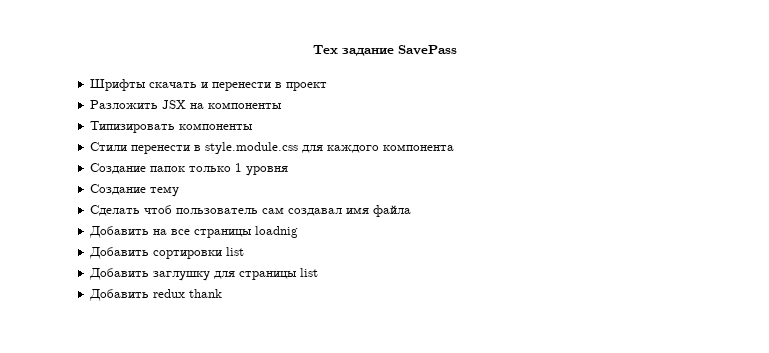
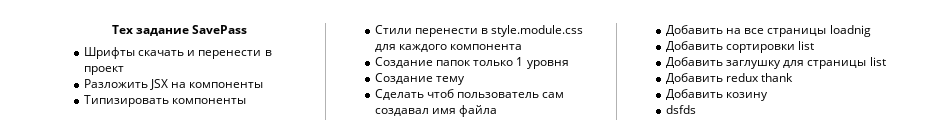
+ Добавить козину
+ dsfds

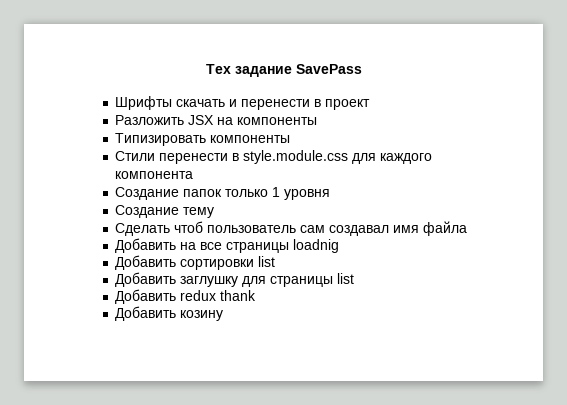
- dsfds

